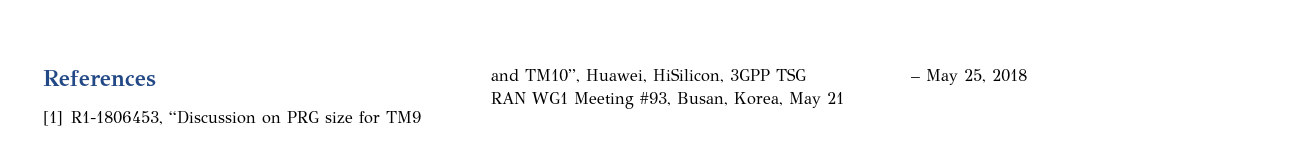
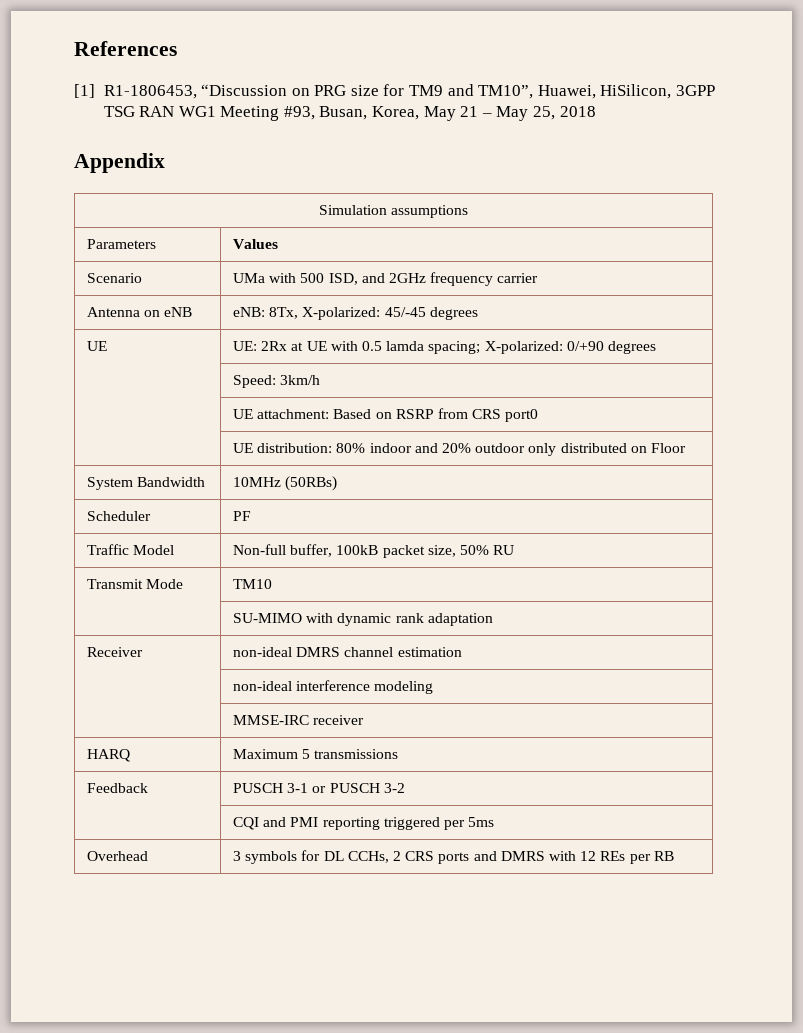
+ Appendix
+ Simulation assumptions
+ Parameters | Values
+ Scenario | UMa with 500 ISD, and 2GHz frequency carrier
+ Antenna on eNB | eNB: 8Tx, X-polarized: 45/-45 degrees
+ UE | UE: 2Rx at UE with 0.5 lamda spacing; X-polarized: 0/+90 degrees
+ | Speed: 3km/h
+ | UE attachment: Based on RSRP from CRS port0
+ | UE distribution: 80% indoor and 20% outdoor only distributed on Floor
+ System Bandwidth | 10MHz (50RBs)
+ Scheduler | PF
+ Traffic Model | Non-full buffer, 100kB packet size, 50% RU
+ Transmit Mode | TM10
+ | SU-MIMO with dynamic rank adaptation
+ Receiver | non-ideal DMRS channel estimation
+ | non-ideal interference modeling
+ | MMSE-IRC receiver
+ HARQ | Maximum 5 transmissions
+ Feedback | PUSCH 3-1 or PUSCH 3-2
+ | CQI and PMI reporting triggered per 5ms
+ Overhead | 3 symbols for DL CCHs, 2 CRS ports and DMRS with 12 REs per RB

